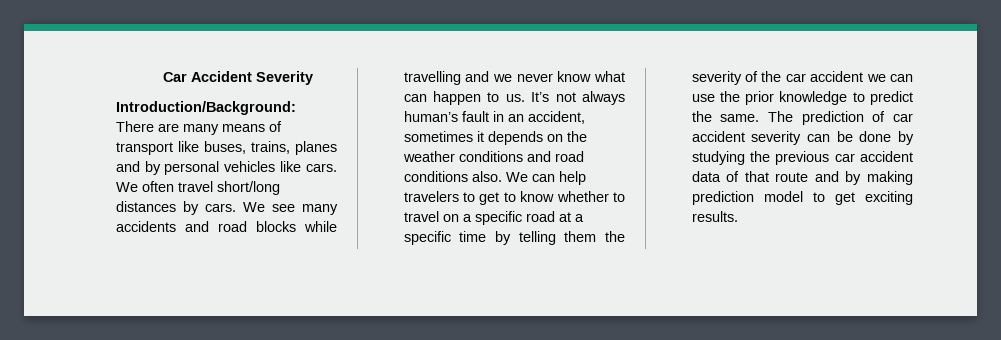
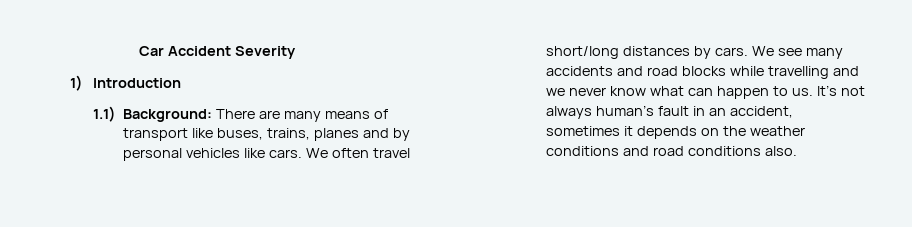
- Introduction/Background: There are many means of transport like buses, trains, planes and by personal vehicles like cars.
+ 1) Introduction
+ 1.1) Background: There are many means of transport like buses, trains, planes and by personal vehicles like cars.
- We can help travelers to get to know whether to travel on a specific road at a specific time by telling them the severity of the car accident we can use the prior knowledge to predict the same. The prediction of car accident severity can be done by studying the previous car accident data of that route and by making prediction model to get exciting results.

